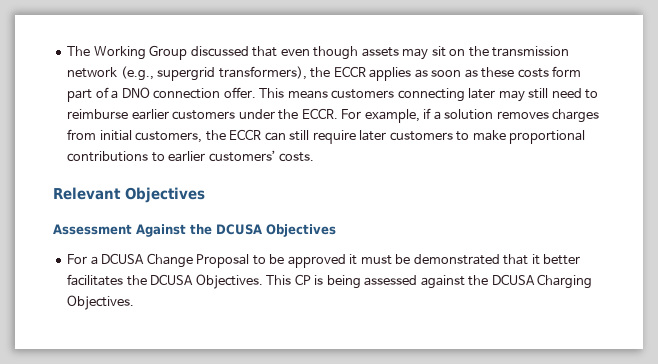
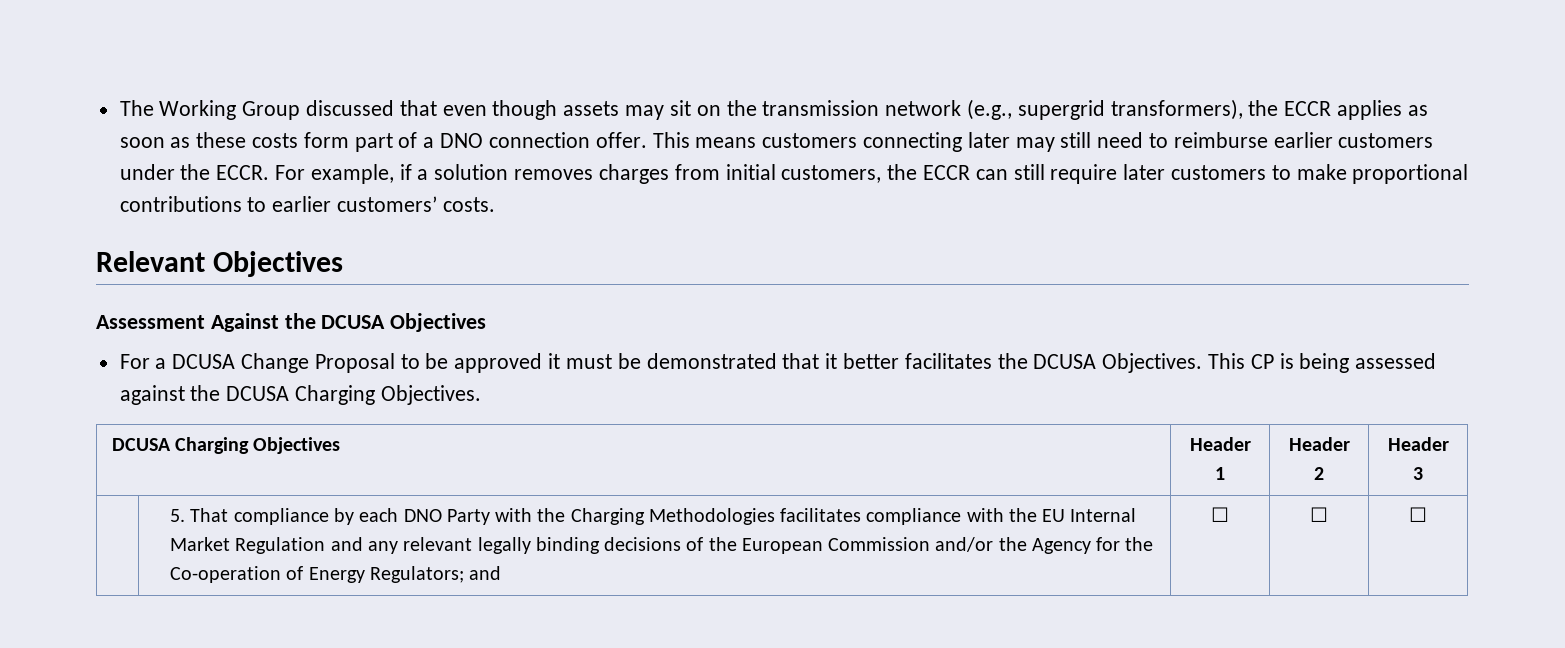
+ DCUSA Charging Objectives | Header 1 | Header 2 | Header 3
+ | 5. That compliance by each DNO Party with the Charging Methodologies facilitates compliance with the EU Internal Market Regulation and any relevant legally binding decisions of the European Commission and/or the Agency for the Co-operation of Energy Regulators; and | ☐ | ☐ | ☐

